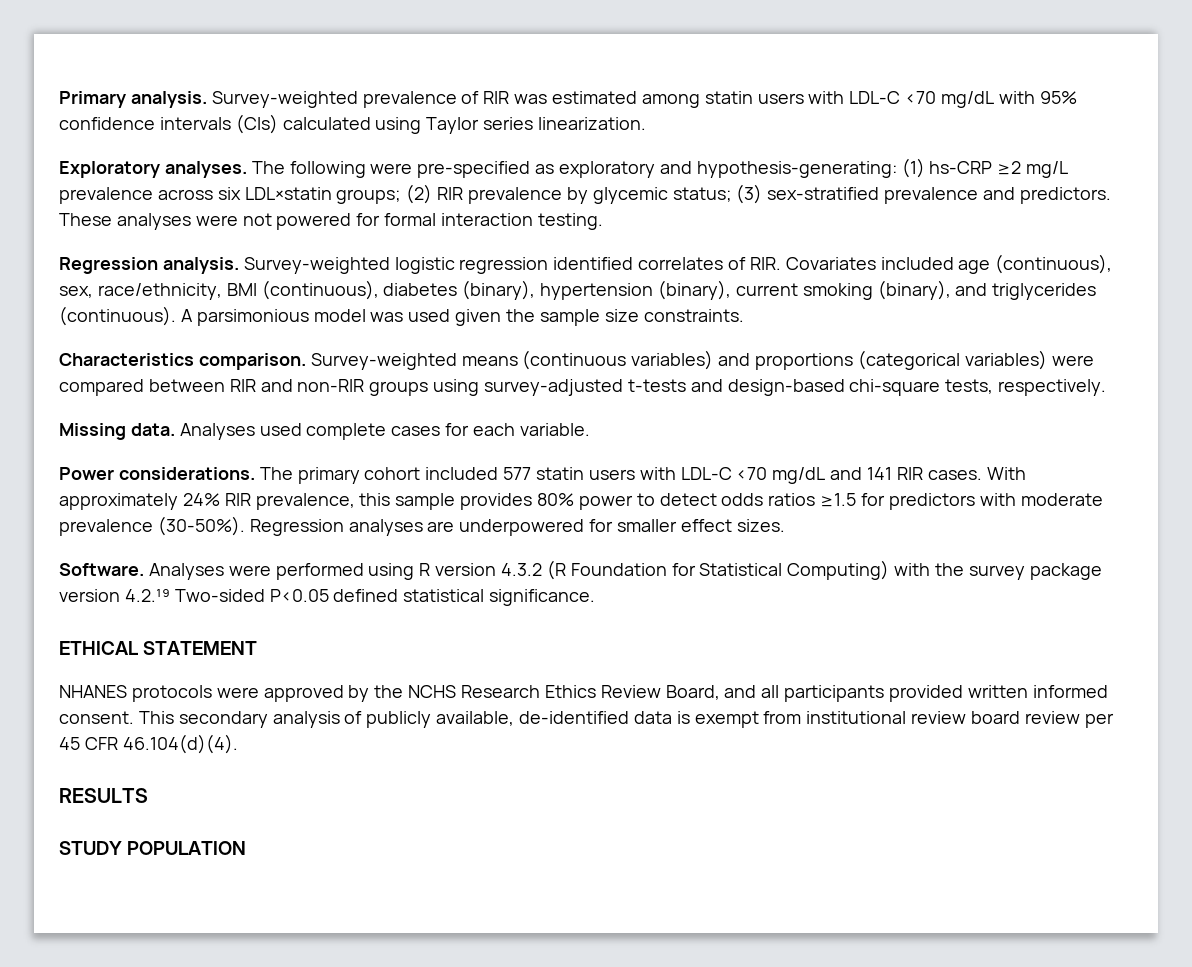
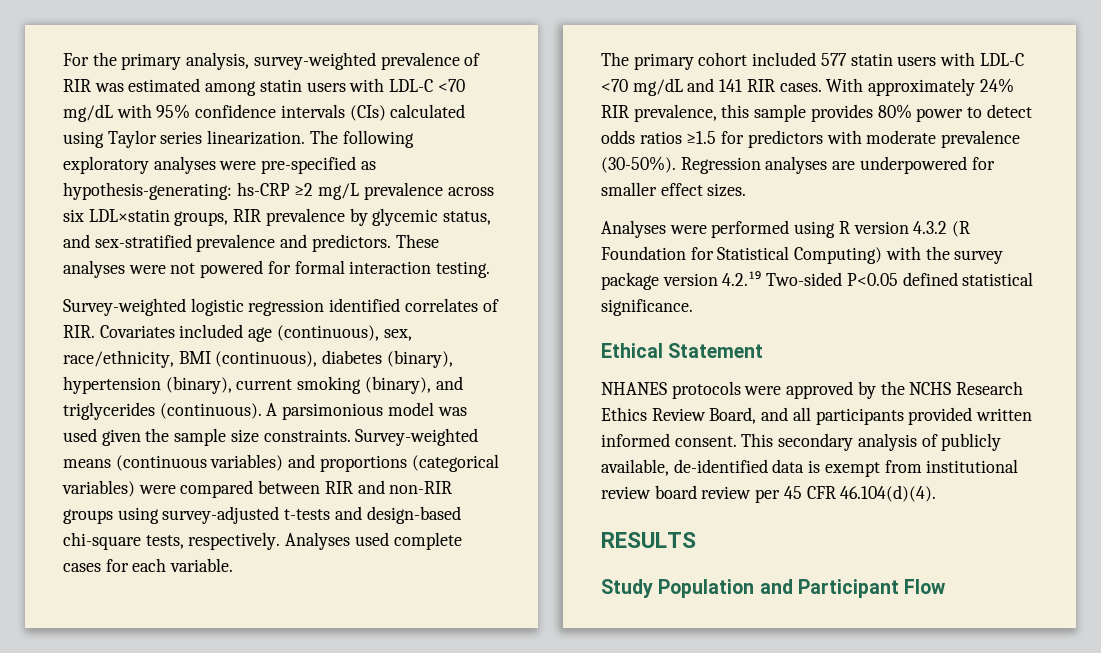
- Primary analysis. Survey-weighted prevalence of RIR was estimated among statin users with LDL-C <70 mg/dL with 95% confidence intervals (CIs) calculated using Taylor series linearization.
- Exploratory analyses. The following were pre-specified as exploratory and hypothesis-generating: (1) hs-CRP ≥2 mg/L prevalence across six LDL×statin groups; (2) RIR prevalence by glycemic status; (3) sex-stratified prevalence and predictors.
+ For the primary analysis, survey-weighted prevalence of RIR was estimated among statin users with LDL-C <70 mg/dL with 95% confidence intervals (CIs) calculated using Taylor series linearization. The following exploratory analyses were pre-specified as hypothesis-generating: hs-CRP ≥2 mg/L prevalence across six LDL×statin groups, RIR prevalence by glycemic status, and sex-stratified prevalence and predictors.
- Regression analysis.
- A parsimonious model was used given the sample size constraints.
- Characteristics comparison. Survey-weighted means (continuous variables) and proportions (categorical variables) were compared between RIR and non-RIR groups using survey-adjusted t-tests and design-based chi-square tests, respectively.
- Missing data.
+ A parsimonious model was used given the sample size constraints. Survey-weighted means (continuous variables) and proportions (categorical variables) were compared between RIR and non-RIR groups using survey-adjusted t-tests and design-based chi-square tests, respectively.
- Power considerations.
- Software.
- ETHICAL STATEMENT
+ Ethical Statement
- STUDY POPULATION
+ Study Population and Participant Flow

